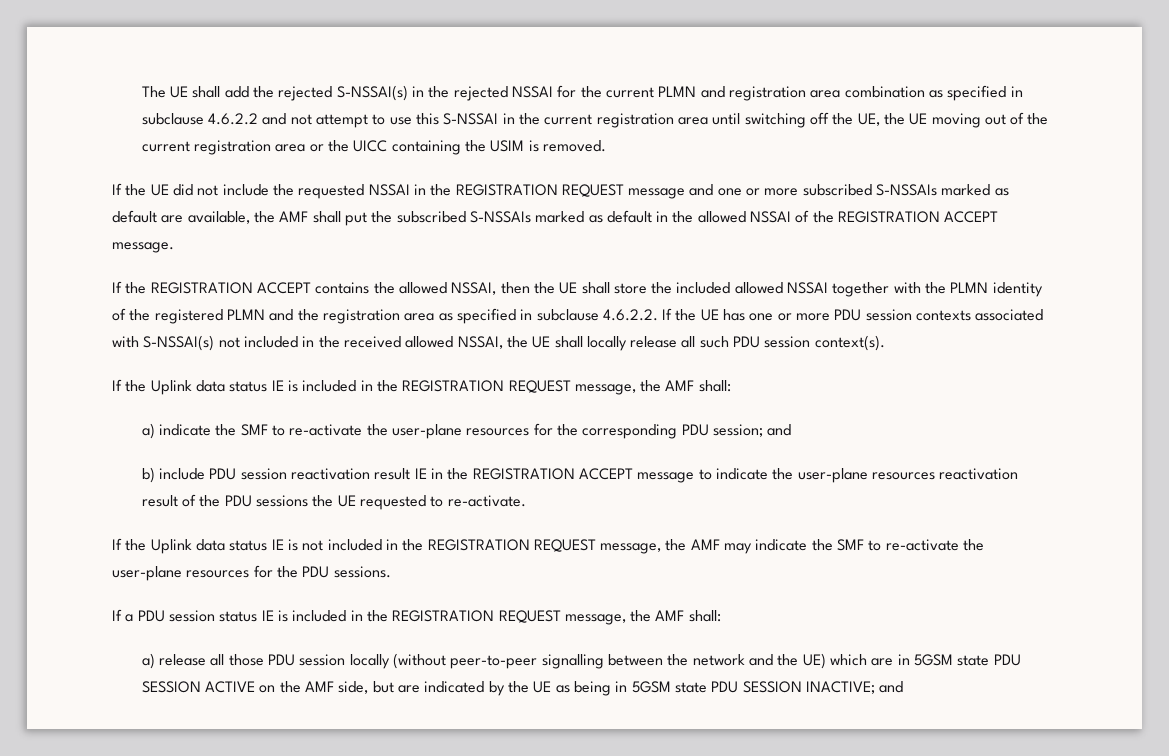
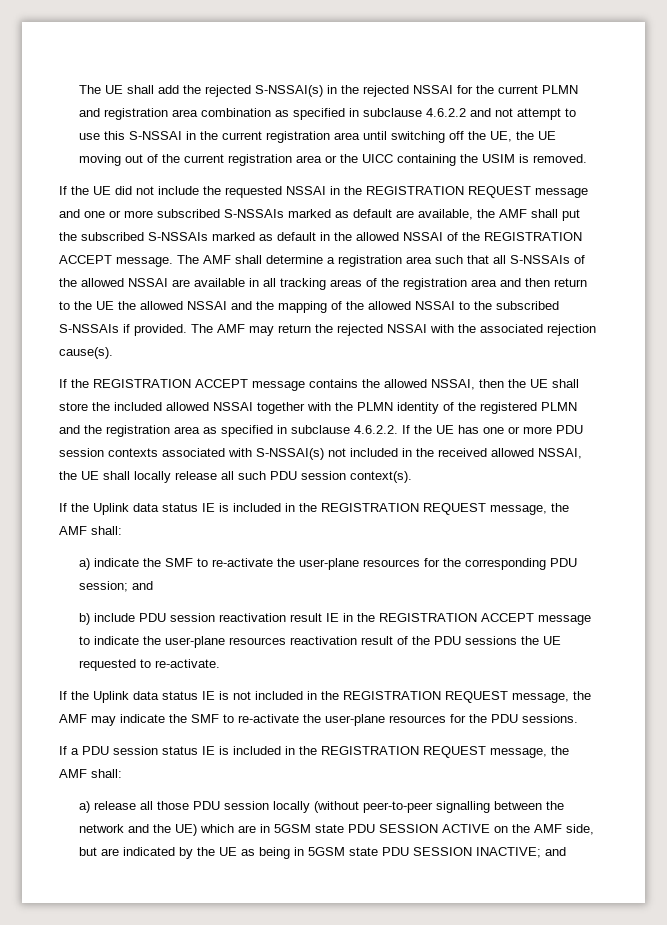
+ The AMF shall determine a registration area such that all S-NSSAIs of the allowed NSSAI are available in all tracking areas of the registration area and then return to the UE the allowed NSSAI and the mapping of the allowed NSSAI to the subscribed S-NSSAIs if provided. The AMF may return the rejected NSSAI with the associated rejection cause(s).
- If the REGISTRATION ACCEPT contains the allowed NSSAI, then the UE shall store the included allowed NSSAI together with the PLMN identity of the registered PLMN and the registration area as specified in subclause 4.6.2.2. If the UE has one or more PDU session contexts associated with S-NSSAI(s) not included in the received allowed NSSAI, the UE shall locally release all such PDU session context(s).
+ If the REGISTRATION ACCEPT message contains the allowed NSSAI, then the UE shall store the included allowed NSSAI together with the PLMN identity of the registered PLMN and the registration area as specified in subclause 4.6.2.2. If the UE has one or more PDU session contexts associated with S-NSSAI(s) not included in the received allowed NSSAI, the UE shall locally release all such PDU session context(s).

